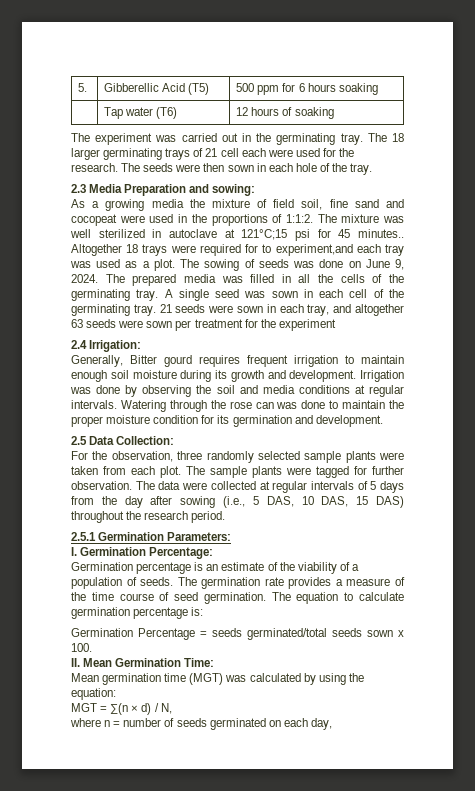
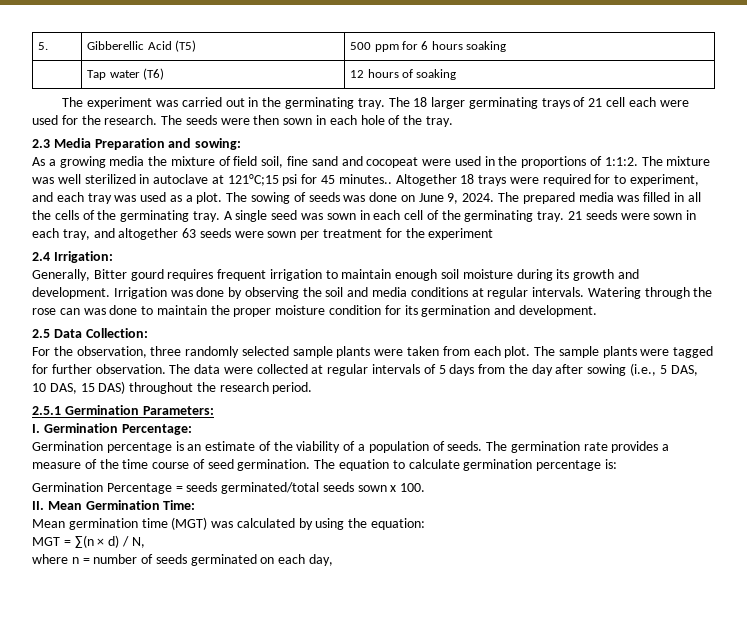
- Altogether 18 trays were required for to experiment,and each tray was used as a plot.
+ Altogether 18 trays were required for to experiment, and each tray was used as a plot.

